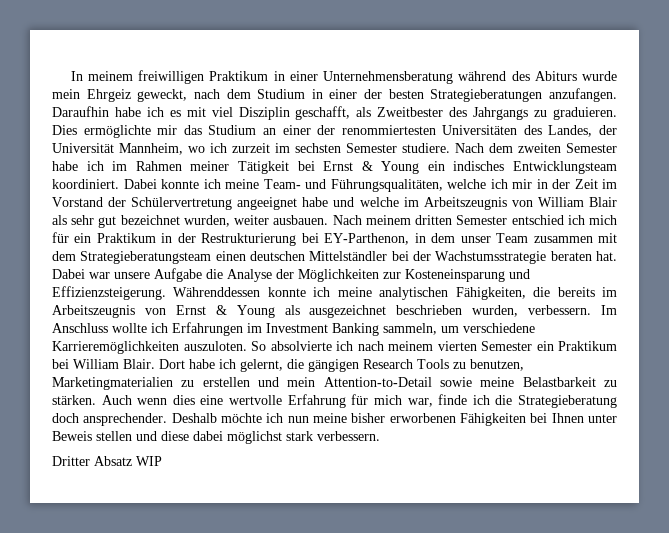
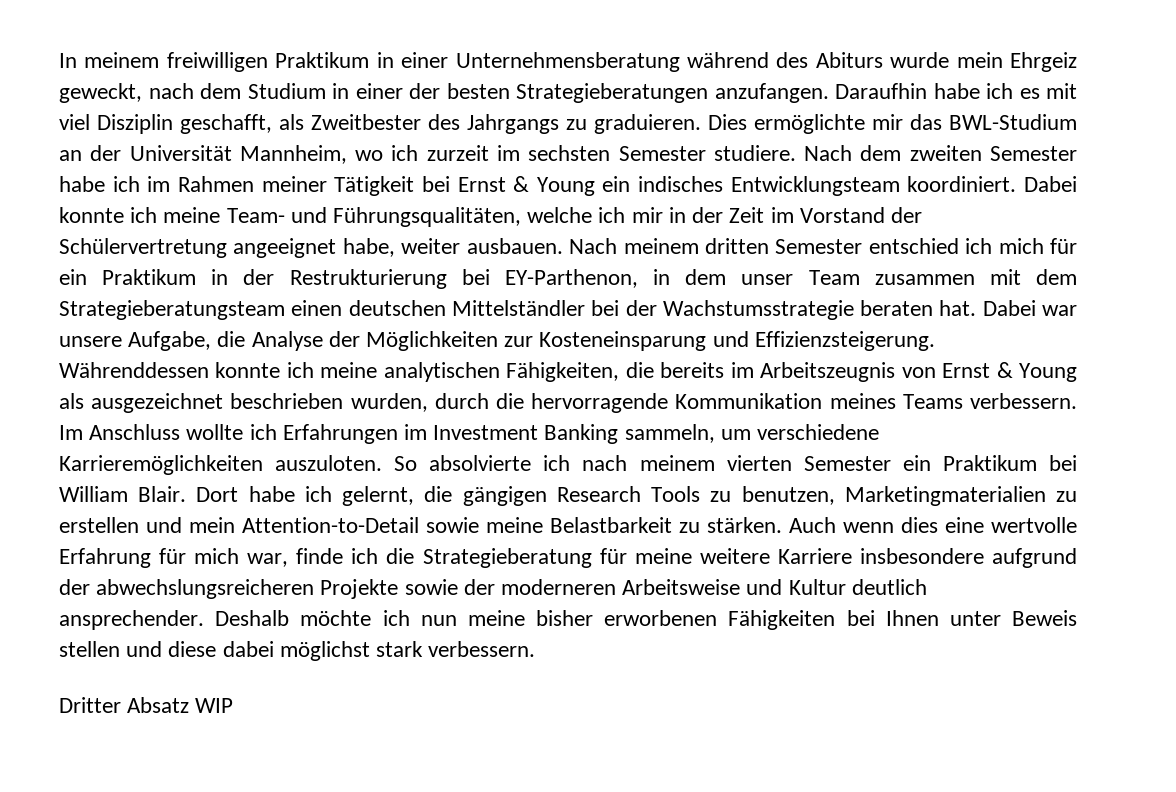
- Dies ermöglichte mir das Studium an einer der renommiertesten Universitäten des Landes, der Universität Mannheim, wo ich zurzeit im sechsten Semester studiere.
+ Dies ermöglichte mir das BWL-Studium an der Universität Mannheim, wo ich zurzeit im sechsten Semester studiere.
- Dabei konnte ich meine Team- und Führungsqualitäten, welche ich mir in der Zeit im Vorstand der Schülervertretung angeeignet habe und welche im Arbeitszeugnis von William Blair als sehr gut bezeichnet wurden, weiter ausbauen.
+ Dabei konnte ich meine Team- und Führungsqualitäten, welche ich mir in der Zeit im Vorstand der Schülervertretung angeeignet habe, weiter ausbauen.
- Dabei war unsere Aufgabe die Analyse der Möglichkeiten zur Kosteneinsparung und Effizienzsteigerung.
+ Dabei war unsere Aufgabe, die Analyse der Möglichkeiten zur Kosteneinsparung und Effizienzsteigerung.
- Währenddessen konnte ich meine analytischen Fähigkeiten, die bereits im Arbeitszeugnis von Ernst & Young als ausgezeichnet beschrieben wurden, verbessern.
+ Währenddessen konnte ich meine analytischen Fähigkeiten, die bereits im Arbeitszeugnis von Ernst & Young als ausgezeichnet beschrieben wurden, durch die hervorragende Kommunikation meines Teams verbessern.
- Auch wenn dies eine wertvolle Erfahrung für mich war, finde ich die Strategieberatung doch ansprechender.
+ Auch wenn dies eine wertvolle Erfahrung für mich war, finde ich die Strategieberatung für meine weitere Karriere insbesondere aufgrund der abwechslungsreicheren Projekte sowie der moderneren Arbeitsweise und Kultur deutlich ansprechender.

